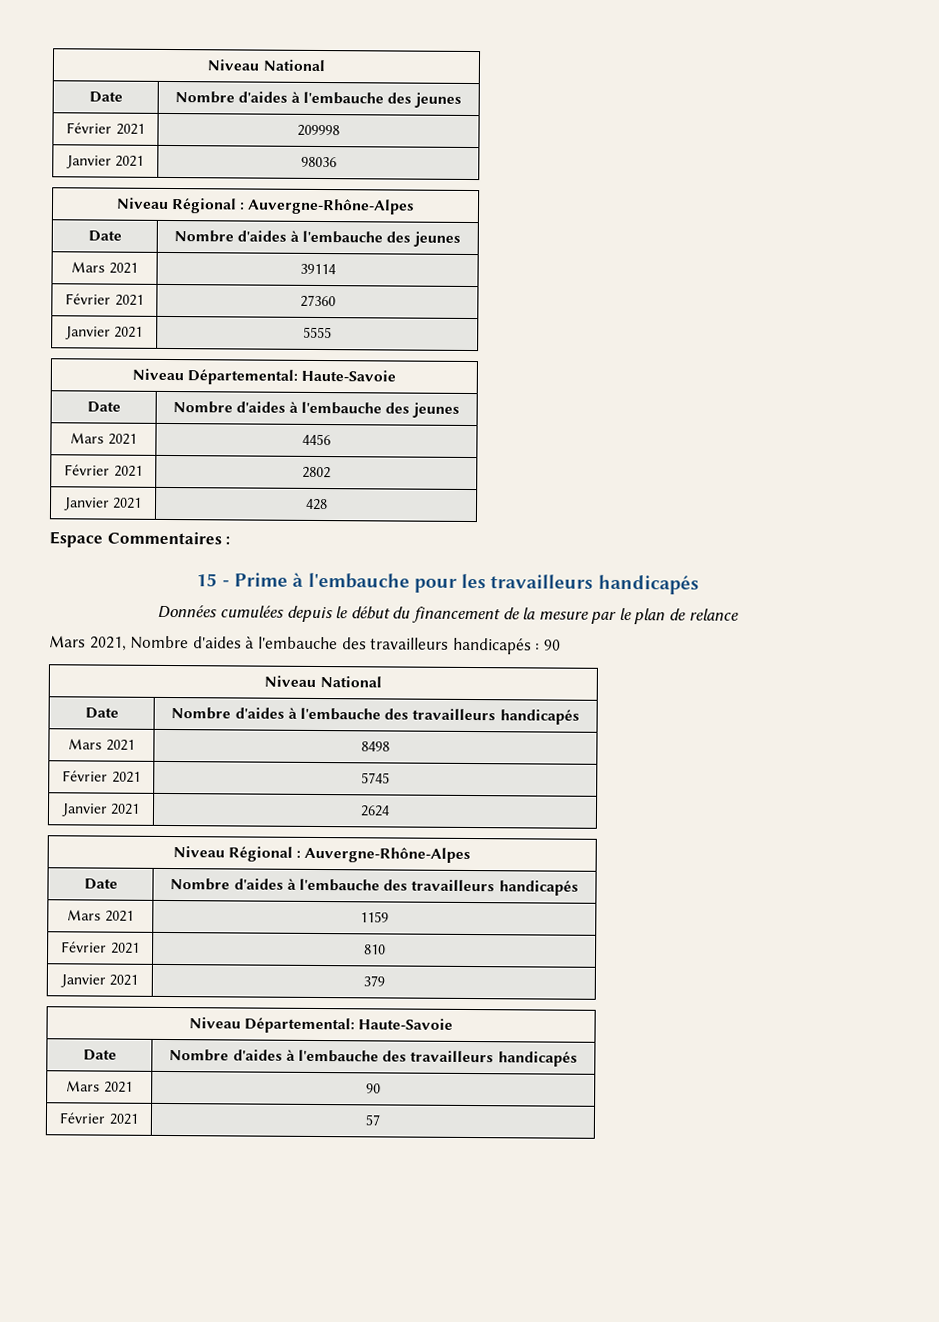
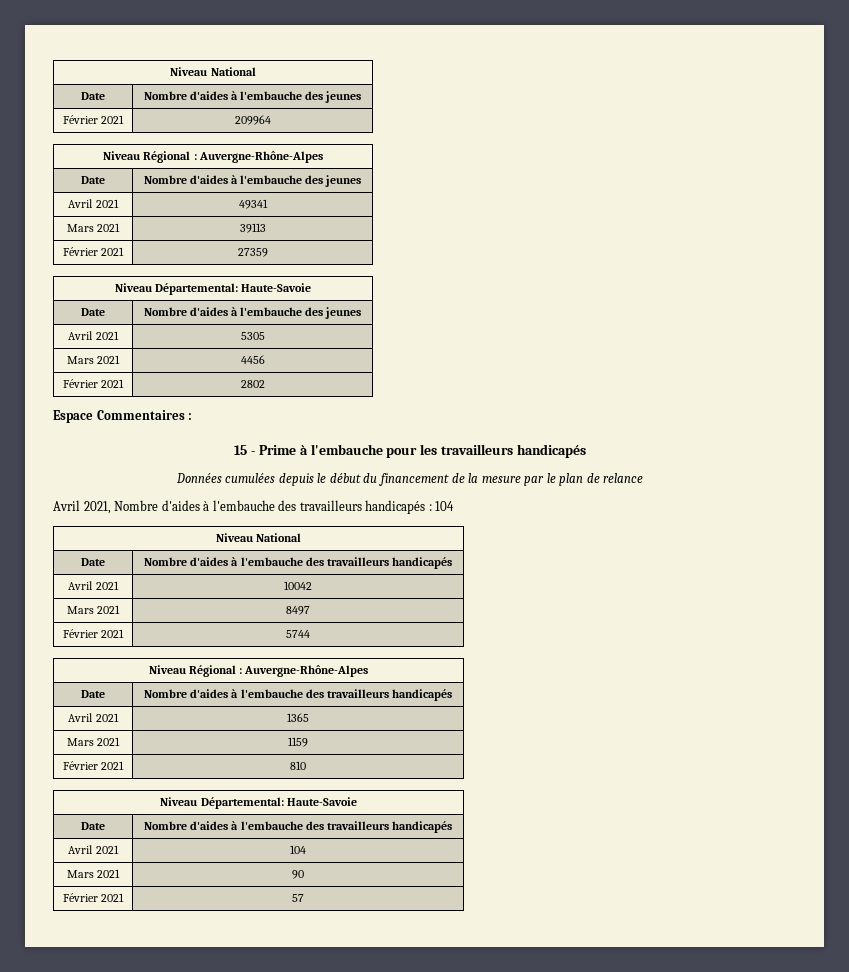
- Février 2021 | 209998
- Janvier 2021 | 98036
+ Février 2021 | 209964
- Mars 2021 | 39114
- Février 2021 | 27360
- Janvier 2021 | 5555
+ Avril 2021 | 49341
+ Mars 2021 | 39113
+ Février 2021 | 27359
+ Avril 2021 | 5305
- Janvier 2021 | 428
- Mars 2021, Nombre d'aides à l'embauche des travailleurs handicapés : 90
+ Avril 2021, Nombre d'aides à l'embauche des travailleurs handicapés : 104
- Mars 2021 | 8498
- Février 2021 | 5745
- Janvier 2021 | 2624
+ Avril 2021 | 10042
+ Mars 2021 | 8497
+ Février 2021 | 5744
+ Avril 2021 | 1365
- Janvier 2021 | 379
+ Avril 2021 | 104

